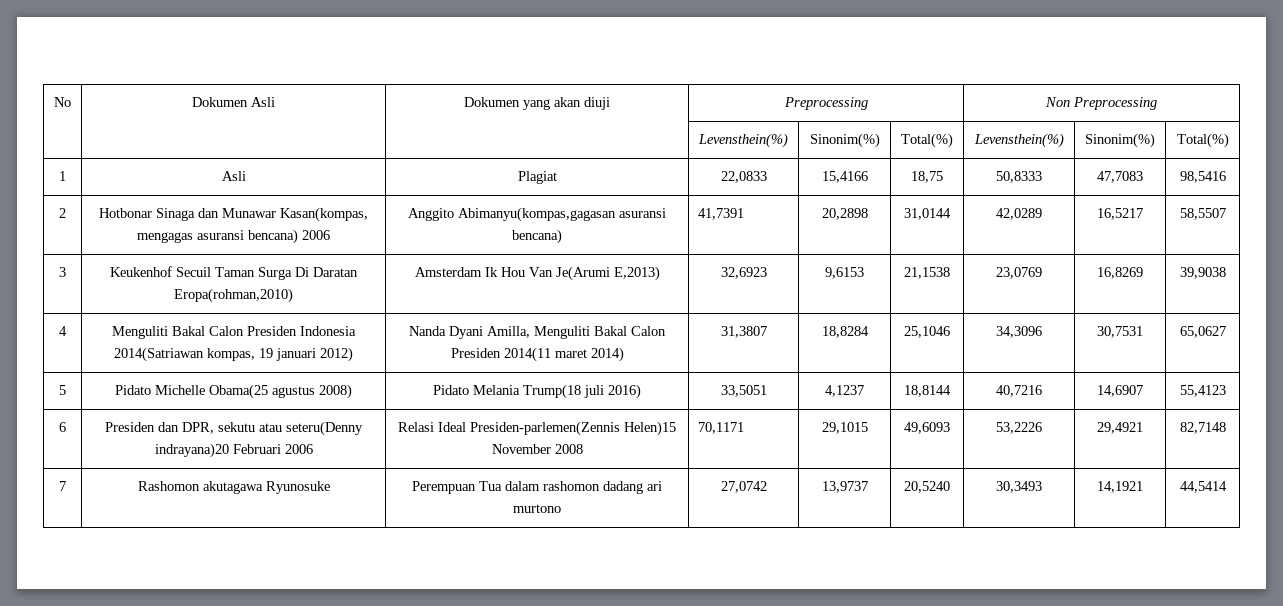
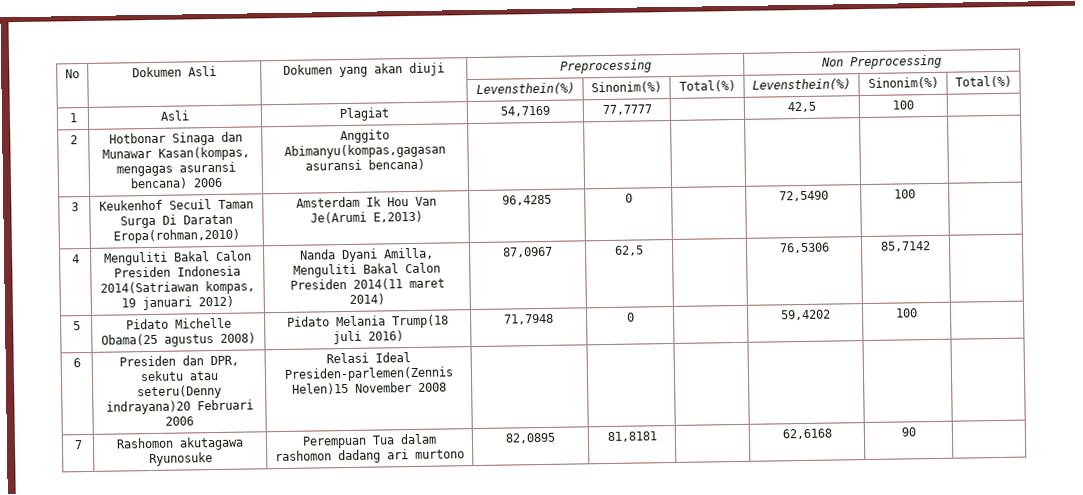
- 1 | Asli | Plagiat | 22,0833 | 15,4166 | 18,75 | 50,8333 | 47,7083 | 98,5416
+ 1 | Asli | Plagiat | 54,7169 | 77,7777 | | 42,5 | 100 |
- 2 | Hotbonar Sinaga dan Munawar Kasan(kompas, mengagas asuransi bencana) 2006 | Anggito Abimanyu(kompas,gagasan asuransi bencana) | 41,7391 | 20,2898 | 31,0144 | 42,0289 | 16,5217 | 58,5507
+ 2 | Hotbonar Sinaga dan Munawar Kasan(kompas, mengagas asuransi bencana) 2006 | Anggito Abimanyu(kompas,gagasan asuransi bencana) | | | | | |
- 3 | Keukenhof Secuil Taman Surga Di Daratan Eropa(rohman,2010) | Amsterdam Ik Hou Van Je(Arumi E,2013) | 32,6923 | 9,6153 | 21,1538 | 23,0769 | 16,8269 | 39,9038
+ 3 | Keukenhof Secuil Taman Surga Di Daratan Eropa(rohman,2010) | Amsterdam Ik Hou Van Je(Arumi E,2013) | 96,4285 | 0 | | 72,5490 | 100 |
- 4 | Menguliti Bakal Calon Presiden Indonesia 2014(Satriawan kompas, 19 januari 2012) | Nanda Dyani Amilla, Menguliti Bakal Calon Presiden 2014(11 maret 2014) | 31,3807 | 18,8284 | 25,1046 | 34,3096 | 30,7531 | 65,0627
+ 4 | Menguliti Bakal Calon Presiden Indonesia 2014(Satriawan kompas, 19 januari 2012) | Nanda Dyani Amilla, Menguliti Bakal Calon Presiden 2014(11 maret 2014) | 87,0967 | 62,5 | | 76,5306 | 85,7142 |
- 5 | Pidato Michelle Obama(25 agustus 2008) | Pidato Melania Trump(18 juli 2016) | 33,5051 | 4,1237 | 18,8144 | 40,7216 | 14,6907 | 55,4123
+ 5 | Pidato Michelle Obama(25 agustus 2008) | Pidato Melania Trump(18 juli 2016) | 71,7948 | 0 | | 59,4202 | 100 |
- 6 | Presiden dan DPR, sekutu atau seteru(Denny indrayana)20 Februari 2006 | Relasi Ideal Presiden-parlemen(Zennis Helen)15 November 2008 | 70,1171 | 29,1015 | 49,6093 | 53,2226 | 29,4921 | 82,7148
+ 6 | Presiden dan DPR, sekutu atau seteru(Denny indrayana)20 Februari 2006 | Relasi Ideal Presiden-parlemen(Zennis Helen)15 November 2008 | | | | | |
- 7 | Rashomon akutagawa Ryunosuke | Perempuan Tua dalam rashomon dadang ari murtono | 27,0742 | 13,9737 | 20,5240 | 30,3493 | 14,1921 | 44,5414
+ 7 | Rashomon akutagawa Ryunosuke | Perempuan Tua dalam rashomon dadang ari murtono | 82,0895 | 81,8181 | | 62,6168 | 90 |

